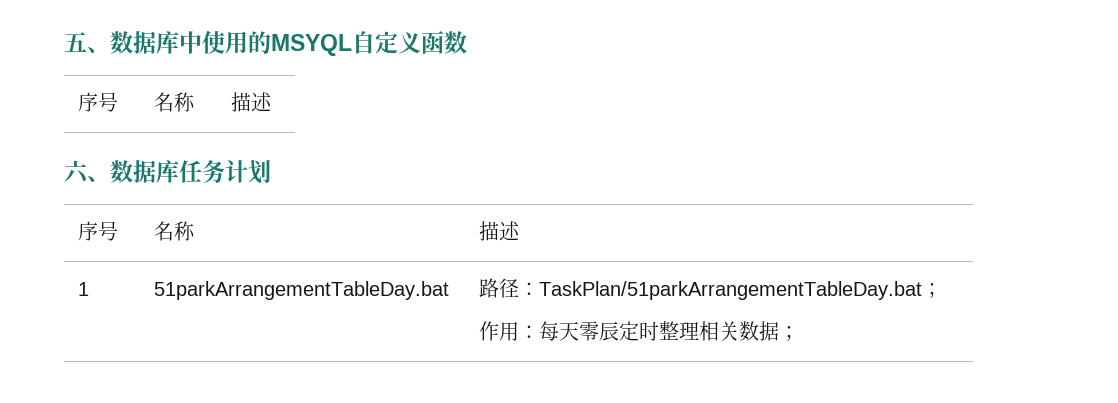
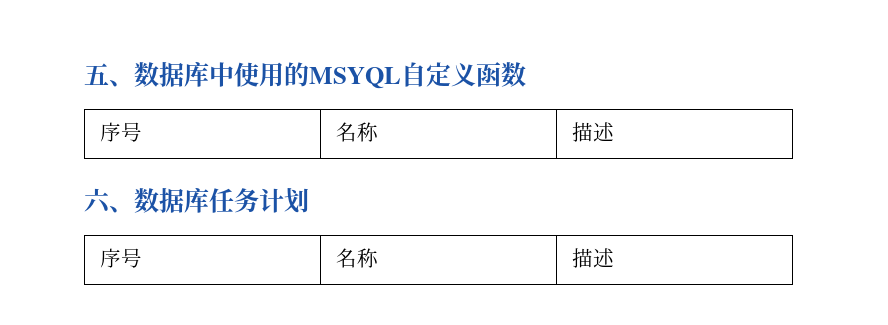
- 1 | 51parkArrangementTableDay.bat | 路径：TaskPlan/51parkArrangementTableDay.bat；
- 作用：每天零辰定时整理相关数据；

